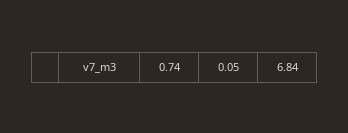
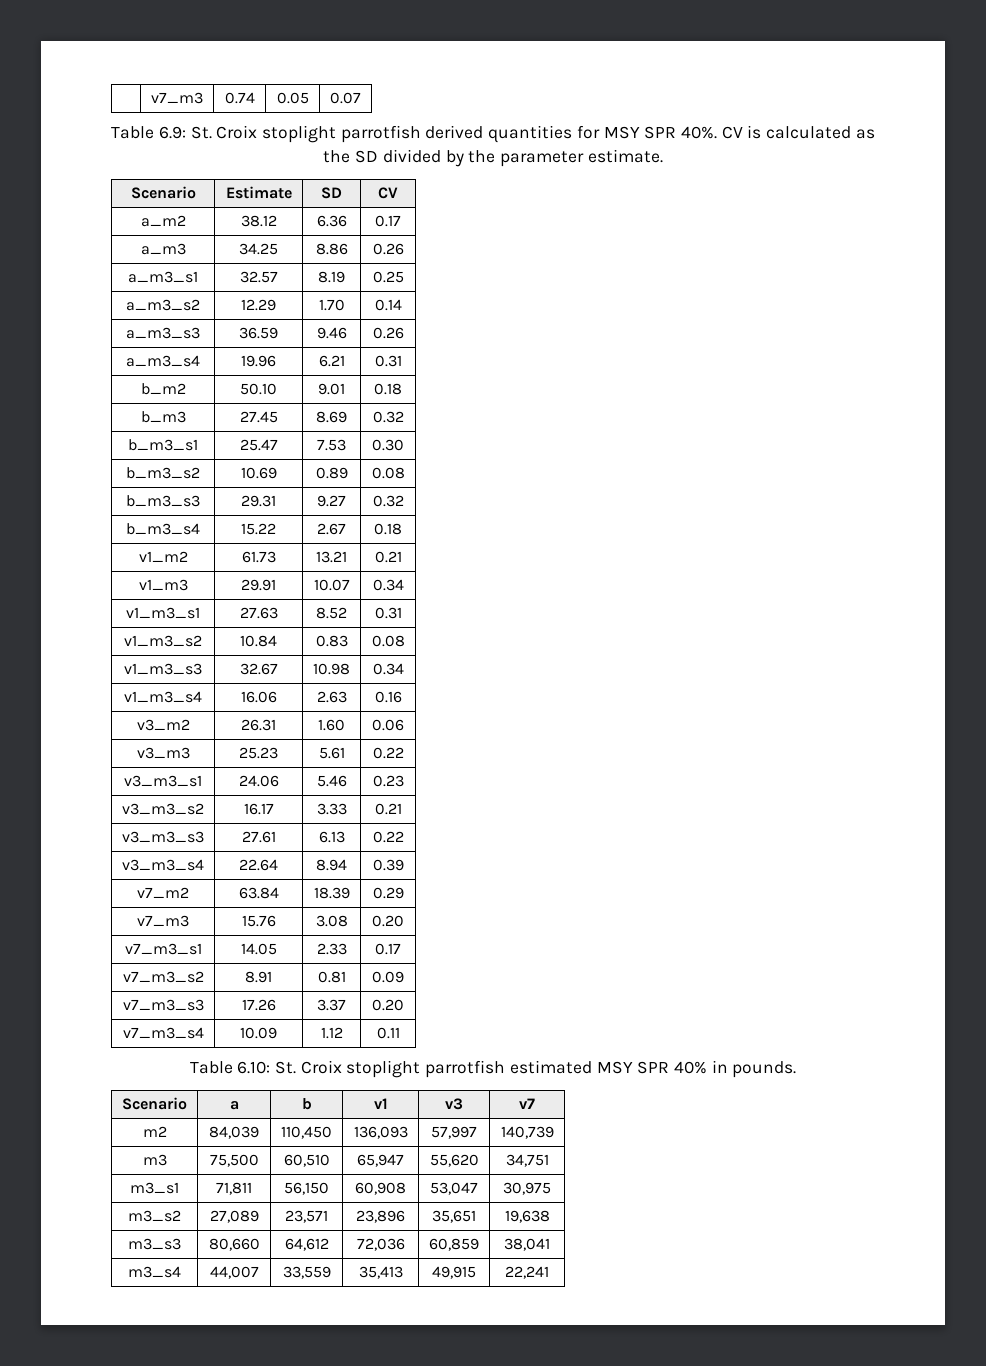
- | v7_m3 | 0.74 | 0.05 | 6.84
+ | v7_m3 | 0.74 | 0.05 | 0.07
+ Table 6.9: St. Croix stoplight parrotfish derived quantities for MSY SPR 40%. CV is calculated as the SD divided by the parameter estimate.
+ Scenario | Estimate | SD | CV
+ a_m2 | 38.12 | 6.36 | 0.17
+ a_m3 | 34.25 | 8.86 | 0.26
+ a_m3_s1 | 32.57 | 8.19 | 0.25
+ a_m3_s2 | 12.29 | 1.70 | 0.14
+ a_m3_s3 | 36.59 | 9.46 | 0.26
+ a_m3_s4 | 19.96 | 6.21 | 0.31
+ b_m2 | 50.10 | 9.01 | 0.18
+ b_m3 | 27.45 | 8.69 | 0.32
+ b_m3_s1 | 25.47 | 7.53 | 0.30
+ b_m3_s2 | 10.69 | 0.89 | 0.08
+ b_m3_s3 | 29.31 | 9.27 | 0.32
+ b_m3_s4 | 15.22 | 2.67 | 0.18
+ v1_m2 | 61.73 | 13.21 | 0.21
+ v1_m3 | 29.91 | 10.07 | 0.34
+ v1_m3_s1 | 27.63 | 8.52 | 0.31
+ v1_m3_s2 | 10.84 | 0.83 | 0.08
+ v1_m3_s3 | 32.67 | 10.98 | 0.34
+ v1_m3_s4 | 16.06 | 2.63 | 0.16
+ v3_m2 | 26.31 | 1.60 | 0.06
+ v3_m3 | 25.23 | 5.61 | 0.22
+ v3_m3_s1 | 24.06 | 5.46 | 0.23
+ v3_m3_s2 | 16.17 | 3.33 | 0.21
+ v3_m3_s3 | 27.61 | 6.13 | 0.22
+ v3_m3_s4 | 22.64 | 8.94 | 0.39
+ v7_m2 | 63.84 | 18.39 | 0.29
+ v7_m3 | 15.76 | 3.08 | 0.20
+ v7_m3_s1 | 14.05 | 2.33 | 0.17
+ v7_m3_s2 | 8.91 | 0.81 | 0.09
+ v7_m3_s3 | 17.26 | 3.37 | 0.20
+ v7_m3_s4 | 10.09 | 1.12 | 0.11
+ Table 6.10: St. Croix stoplight parrotfish estimated MSY SPR 40% in pounds.
+ Scenario | a | b | v1 | v3 | v7
+ m2 | 84,039 | 110,450 | 136,093 | 57,997 | 140,739
+ m3 | 75,500 | 60,510 | 65,947 | 55,620 | 34,751
+ m3_s1 | 71,811 | 56,150 | 60,908 | 53,047 | 30,975
+ m3_s2 | 27,089 | 23,571 | 23,896 | 35,651 | 19,638
+ m3_s3 | 80,660 | 64,612 | 72,036 | 60,859 | 38,041
+ m3_s4 | 44,007 | 33,559 | 35,413 | 49,915 | 22,241

